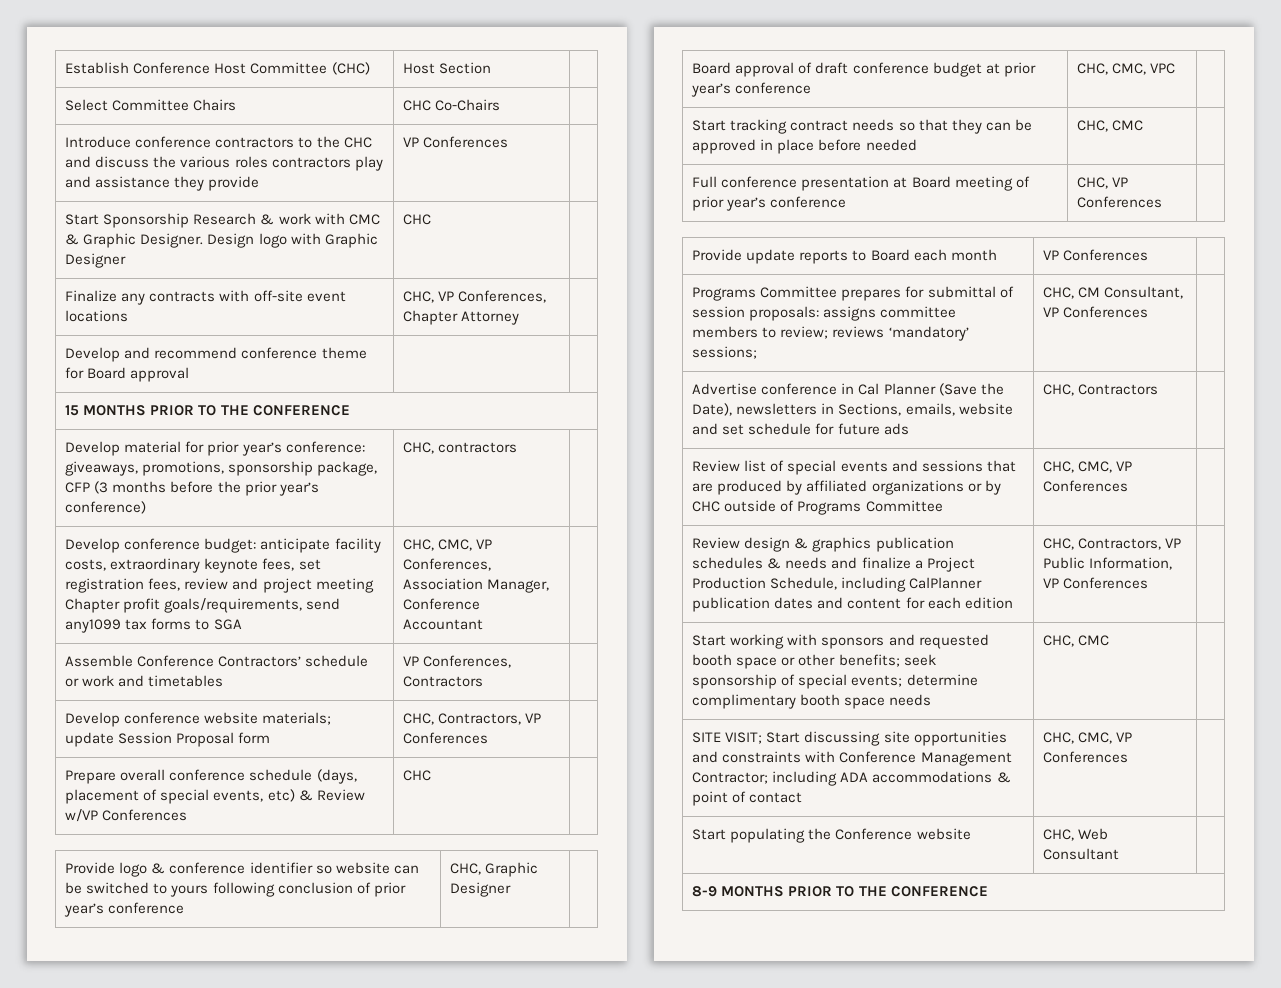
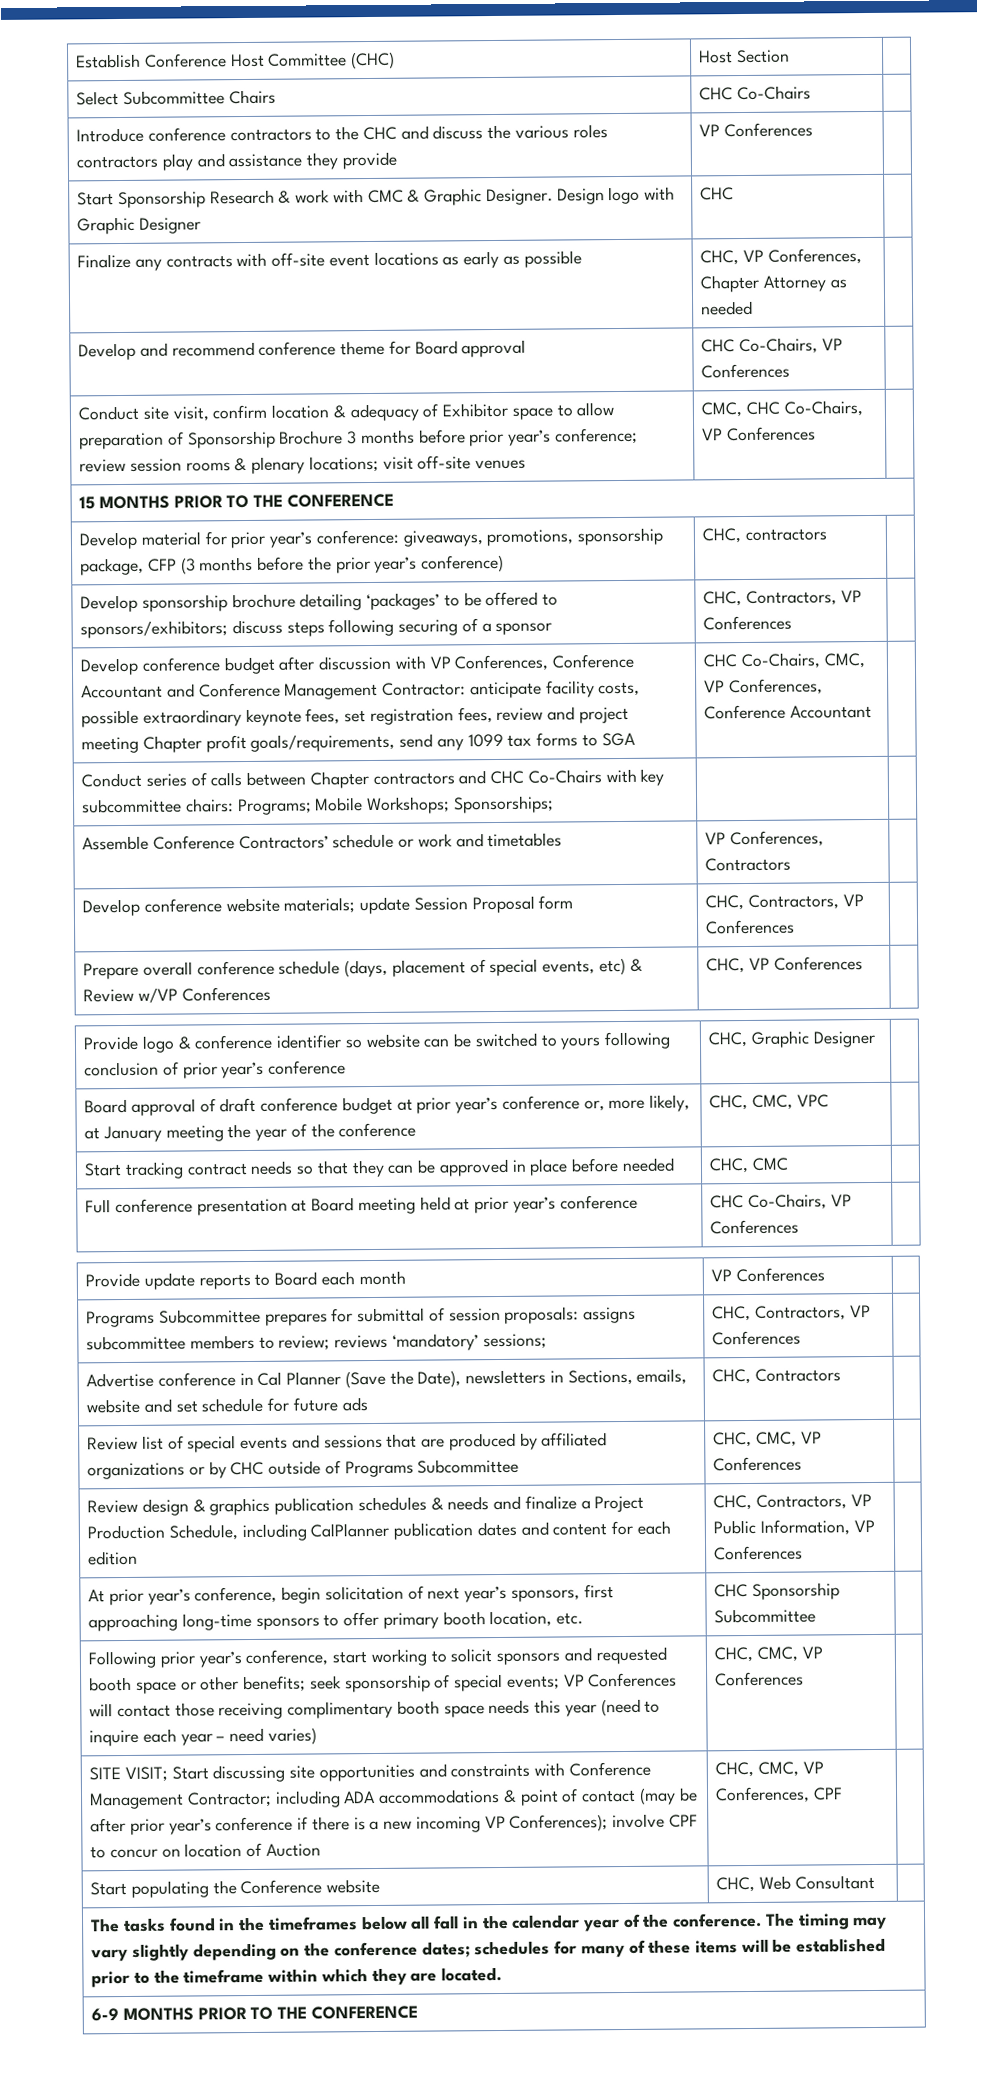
- Select Committee Chairs | CHC Co-Chairs |
+ Select Subcommittee Chairs | CHC Co-Chairs |
- Finalize any contracts with off-site event locations | CHC, VP Conferences, Chapter Attorney |
+ Finalize any contracts with off-site event locations as early as possible | CHC, VP Conferences, Chapter Attorney as needed |
- Develop and recommend conference theme for Board approval | |
+ Develop and recommend conference theme for Board approval | CHC Co-Chairs, VP Conferences |
+ Conduct site visit, confirm location & adequacy of Exhibitor space to allow preparation of Sponsorship Brochure 3 months before prior year’s conference; review session rooms & plenary locations; visit off-site venues | CMC, CHC Co-Chairs, VP Conferences |
- Develop conference budget: anticipate facility costs, extraordinary keynote fees, set registration fees, review and project meeting Chapter profit goals/requirements, send any1099 tax forms to SGA | CHC, CMC, VP Conferences, Association Manager, Conference Accountant |
+ Develop sponsorship brochure detailing ‘packages’ to be offered to sponsors/exhibitors; discuss steps following securing of a sponsor | CHC, Contractors, VP Conferences |
+ Develop conference budget after discussion with VP Conferences, Conference Accountant and Conference Management Contractor: anticipate facility costs, possible extraordinary keynote fees, set registration fees, review and project meeting Chapter profit goals/requirements, send any 1099 tax forms to SGA | CHC Co-Chairs, CMC, VP Conferences, Conference Accountant
+ Conduct series of calls between Chapter contractors and CHC Co-Chairs with key subcommittee chairs: Programs; Mobile Workshops; Sponsorships; | |
- Prepare overall conference schedule (days, placement of special events, etc) & Review w/VP Conferences | CHC |
+ Prepare overall conference schedule (days, placement of special events, etc) & Review w/VP Conferences | CHC, VP Conferences |
- Board approval of draft conference budget at prior year’s conference | CHC, CMC, VPC |
+ Board approval of draft conference budget at prior year’s conference or, more likely, at January meeting the year of the conference | CHC, CMC, VPC |
- Full conference presentation at Board meeting of prior year’s conference | CHC, VP Conferences |
+ Full conference presentation at Board meeting held at prior year’s conference | CHC Co-Chairs, VP Conferences |
- Programs Committee prepares for submittal of session proposals: assigns committee members to review; reviews ‘mandatory’ sessions; | CHC, CM Consultant, VP Conferences |
+ Programs Subcommittee prepares for submittal of session proposals: assigns subcommittee members to review; reviews ‘mandatory’ sessions; | CHC, Contractors, VP Conferences |
- Review list of special events and sessions that are produced by affiliated organizations or by CHC outside of Programs Committee | CHC, CMC, VP Conferences |
+ Review list of special events and sessions that are produced by affiliated organizations or by CHC outside of Programs Subcommittee | CHC, CMC, VP Conferences |
- Start working with sponsors and requested booth space or other benefits; seek sponsorship of special events; determine complimentary booth space needs | CHC, CMC |
+ At prior year’s conference, begin solicitation of next year’s sponsors, first approaching long-time sponsors to offer primary booth location, etc. | CHC Sponsorship Subcommittee |
+ Following prior year’s conference, start working to solicit sponsors and requested booth space or other benefits; seek sponsorship of special events; VP Conferences will contact those receiving complimentary booth space needs this year (need to inquire each year – need varies) | CHC, CMC, VP Conferences
- SITE VISIT; Start discussing site opportunities and constraints with Conference Management Contractor; including ADA accommodations & point of contact | CHC, CMC, VP Conferences
+ SITE VISIT; Start discussing site opportunities and constraints with Conference Management Contractor; including ADA accommodations & point of contact (may be after prior year’s conference if there is a new incoming VP Conferences); involve CPF to concur on location of Auction | CHC, CMC, VP Conferences, CPF
- 8-9 MONTHS PRIOR TO THE CONFERENCE
+ The tasks found in the timeframes below all fall in the calendar year of the conference. The timing may vary slightly depending on the conference dates; schedules for many of these items will be established prior to the timeframe within which they are located.
+ 6-9 MONTHS PRIOR TO THE CONFERENCE

